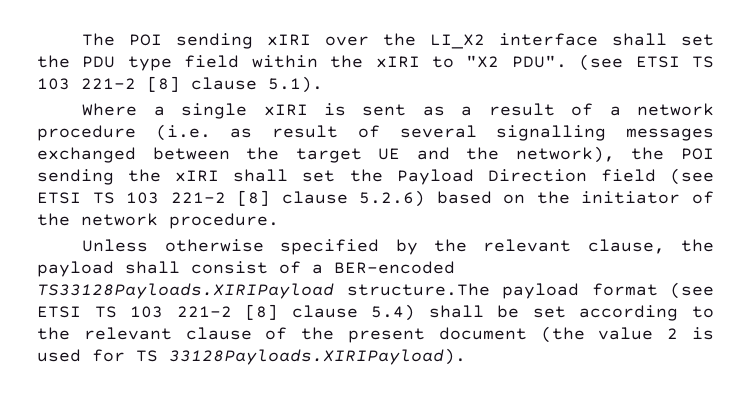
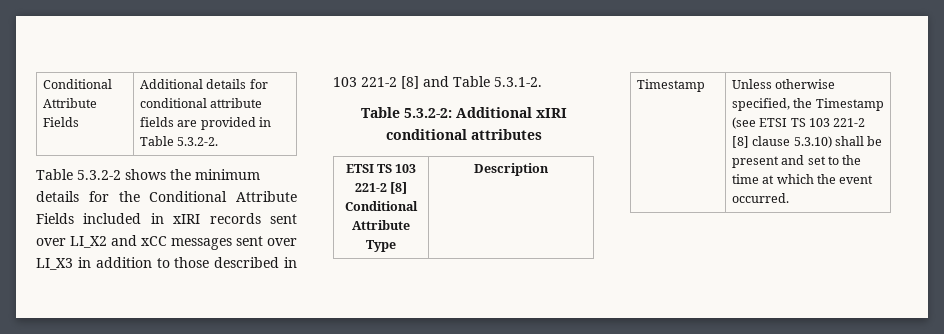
- The POI sending xIRI over the LI_X2 interface shall set the PDU type field within the xIRI to "X2 PDU". (see ETSI TS 103 221-2 [8] clause 5.1).
- Where a single xIRI is sent as a result of a network procedure (i.e. as result of several signalling messages exchanged between the target UE and the network), the POI sending the xIRI shall set the Payload Direction field (see ETSI TS 103 221-2 [8] clause 5.2.6) based on the initiator of the network procedure.
- Unless otherwise specified by the relevant clause, the payload shall consist of a BER-encoded TS33128Payloads.XIRIPayload structure.The payload format (see ETSI TS 103 221-2 [8] clause 5.4) shall be set according to the relevant clause of the present document (the value 2 is used for TS 33128Payloads.XIRIPayload).
+ Conditional Attribute Fields | Additional details for conditional attribute fields are provided in Table 5.3.2-2.
+ Table 5.3.2-2 shows the minimum details for the Conditional Attribute Fields included in xIRI records sent over LI_X2 and xCC messages sent over LI_X3 in addition to those described in 103 221-2 [8] and Table 5.3.1-2.
+ Table 5.3.2-2: Additional xIRI conditional attributes
+ ETSI TS 103 221-2 [8] Conditional Attribute Type | Description
+ Timestamp | Unless otherwise specified, the Timestamp (see ETSI TS 103 221-2 [8] clause 5.3.10) shall be present and set to the time at which the event occurred.

